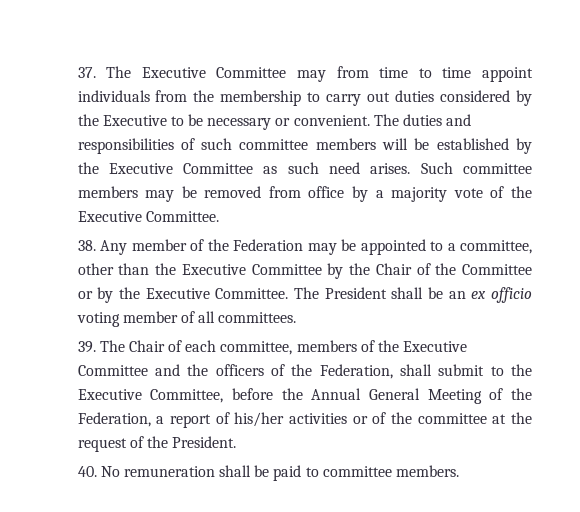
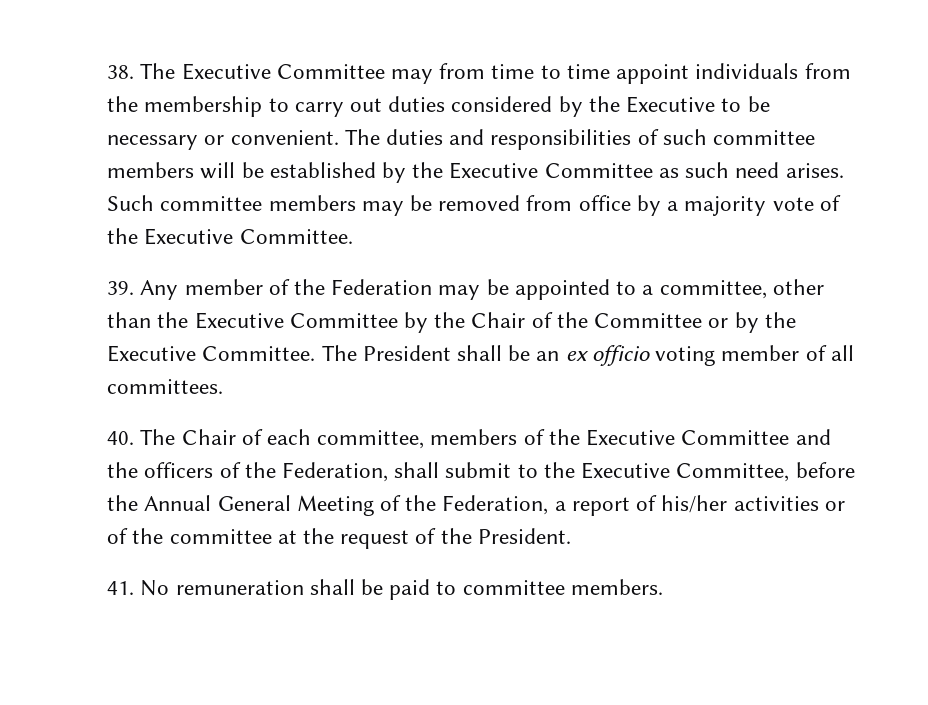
- 37. The Executive Committee may from time to time appoint individuals from the membership to carry out duties considered by the Executive to be necessary or convenient.
+ 38. The Executive Committee may from time to time appoint individuals from the membership to carry out duties considered by the Executive to be necessary or convenient.
- 38. Any member of the Federation may be appointed to a committee, other than the Executive Committee by the Chair of the Committee or by the Executive Committee.
+ 39. Any member of the Federation may be appointed to a committee, other than the Executive Committee by the Chair of the Committee or by the Executive Committee.
- 39. The Chair of each committee, members of the Executive Committee and the officers of the Federation, shall submit to the Executive Committee, before the Annual General Meeting of the Federation, a report of his/her activities or of the committee at the request of the President.
+ 40. The Chair of each committee, members of the Executive Committee and the officers of the Federation, shall submit to the Executive Committee, before the Annual General Meeting of the Federation, a report of his/her activities or of the committee at the request of the President.
- 40. No remuneration shall be paid to committee members.
+ 41. No remuneration shall be paid to committee members.

